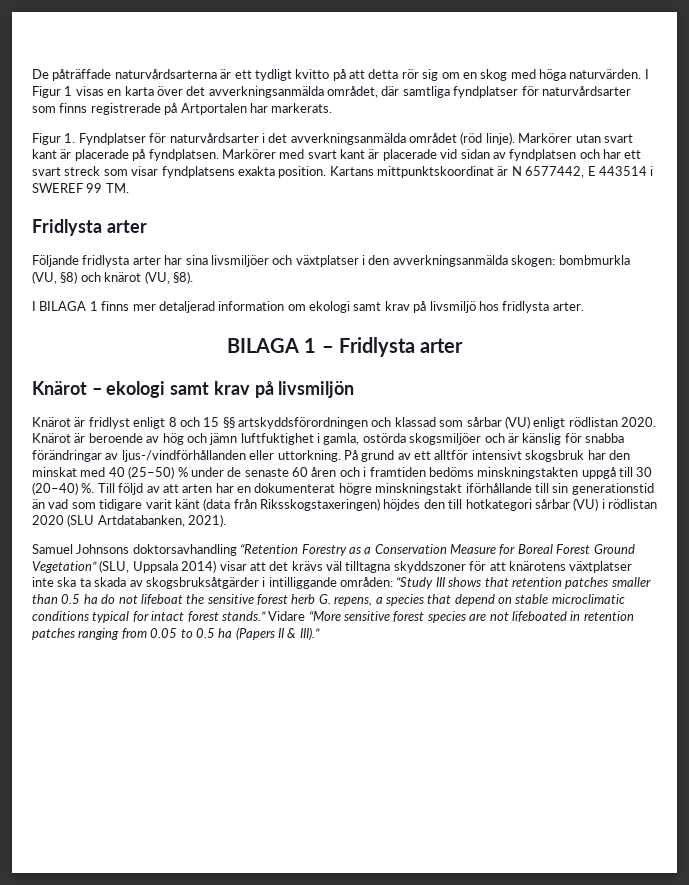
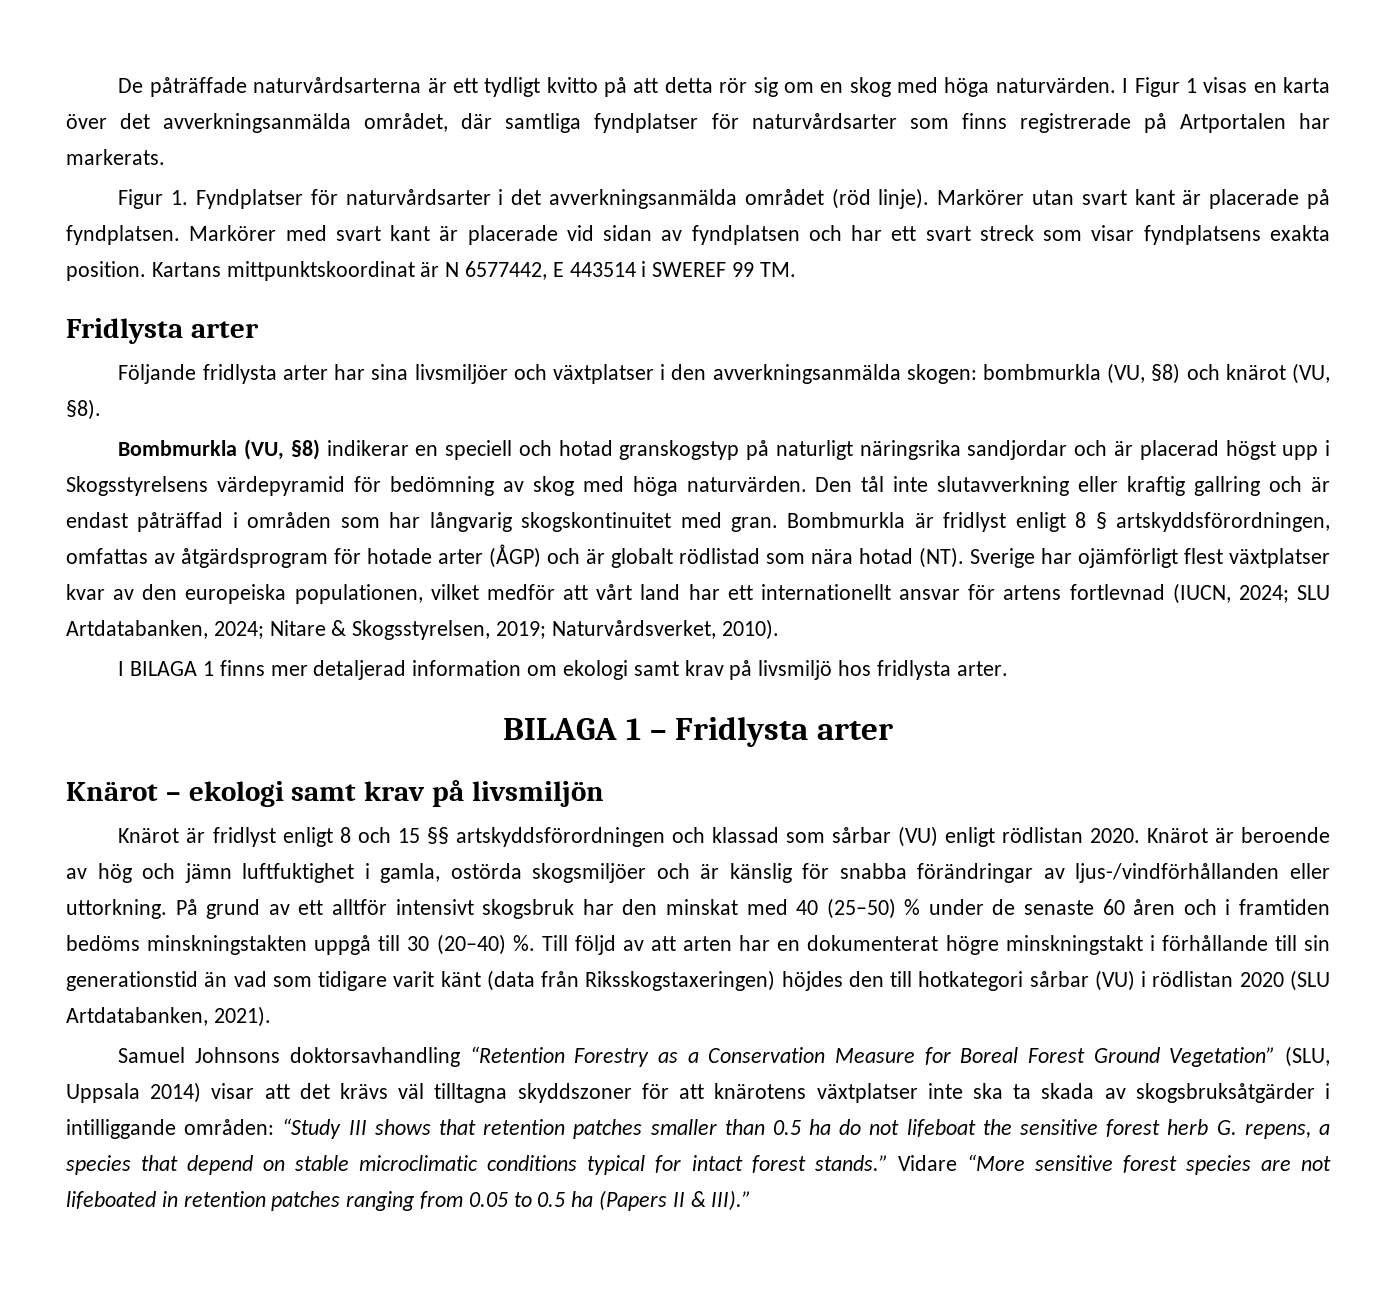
+ Bombmurkla (VU, §8) indikerar en speciell och hotad granskogstyp på naturligt näringsrika sandjordar och är placerad högst upp i Skogsstyrelsens värdepyramid för bedömning av skog med höga naturvärden. Den tål inte slutavverkning eller kraftig gallring och är endast påträffad i områden som har långvarig skogskontinuitet med gran. Bombmurkla är fridlyst enligt 8 § artskyddsförordningen, omfattas av åtgärdsprogram för hotade arter (ÅGP) och är globalt rödlistad som nära hotad (NT). Sverige har ojämförligt flest växtplatser kvar av den europeiska populationen, vilket medför att vårt land har ett internationellt ansvar för artens fortlevnad (IUCN, 2024; SLU Artdatabanken, 2024; Nitare & Skogsstyrelsen, 2019; Naturvårdsverket, 2010).
- Till följd av att arten har en dokumenterat högre minskningstakt iförhållande till sin generationstid än vad som tidigare varit känt (data från Riksskogstaxeringen) höjdes den till hotkategori sårbar (VU) i rödlistan 2020 (SLU Artdatabanken, 2021).
+ Till följd av att arten har en dokumenterat högre minskningstakt i förhållande till sin generationstid än vad som tidigare varit känt (data från Riksskogstaxeringen) höjdes den till hotkategori sårbar (VU) i rödlistan 2020 (SLU Artdatabanken, 2021).

